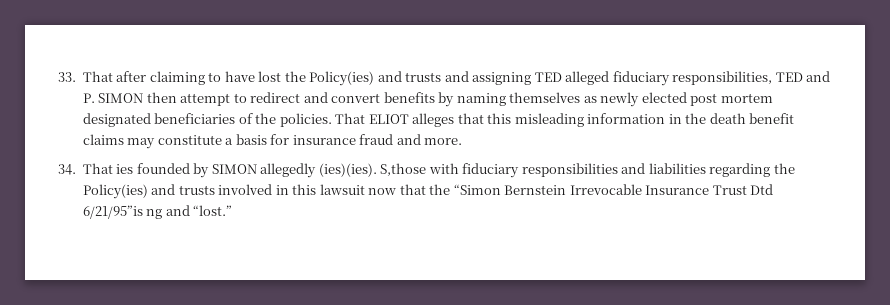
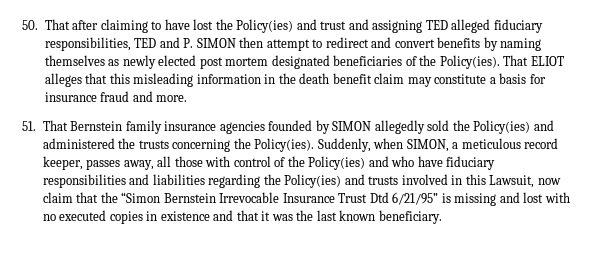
- 33. That after claiming to have lost the Policy(ies) and trusts and assigning TED alleged fiduciary responsibilities, TED and P. SIMON then attempt to redirect and convert benefits by naming themselves as newly elected post mortem designated beneficiaries of the policies.
+ 50. That after claiming to have lost the Policy(ies) and trust and assigning TED alleged fiduciary responsibilities, TED and P. SIMON then attempt to redirect and convert benefits by naming themselves as newly elected post mortem designated beneficiaries of the Policy(ies).
- That ELIOT alleges that this misleading information in the death benefit claims may constitute a basis for insurance fraud and more.
+ That ELIOT alleges that this misleading information in the death benefit claim may constitute a basis for insurance fraud and more.
- 34. That ies founded by SIMON allegedly (ies)(ies). S,those with fiduciary responsibilities and liabilities regarding the Policy(ies) and trusts involved in this lawsuit now that the “Simon Bernstein Irrevocable Insurance Trust Dtd 6/21/95”is ng and “lost.”
+ 51. That Bernstein family insurance agencies founded by SIMON allegedly sold the Policy(ies) and administered the trusts concerning the Policy(ies). Suddenly, when SIMON, a meticulous record keeper, passes away, all those with control of the Policy(ies) and who have fiduciary responsibilities and liabilities regarding the Policy(ies) and trusts involved in this Lawsuit, now claim that the “Simon Bernstein Irrevocable Insurance Trust Dtd 6/21/95” is missing and lost with no executed copies in existence and that it was the last known beneficiary.

